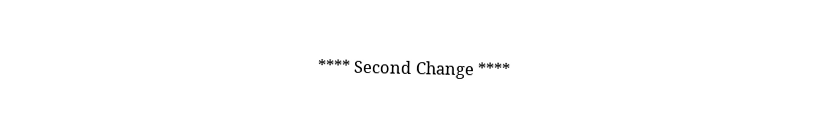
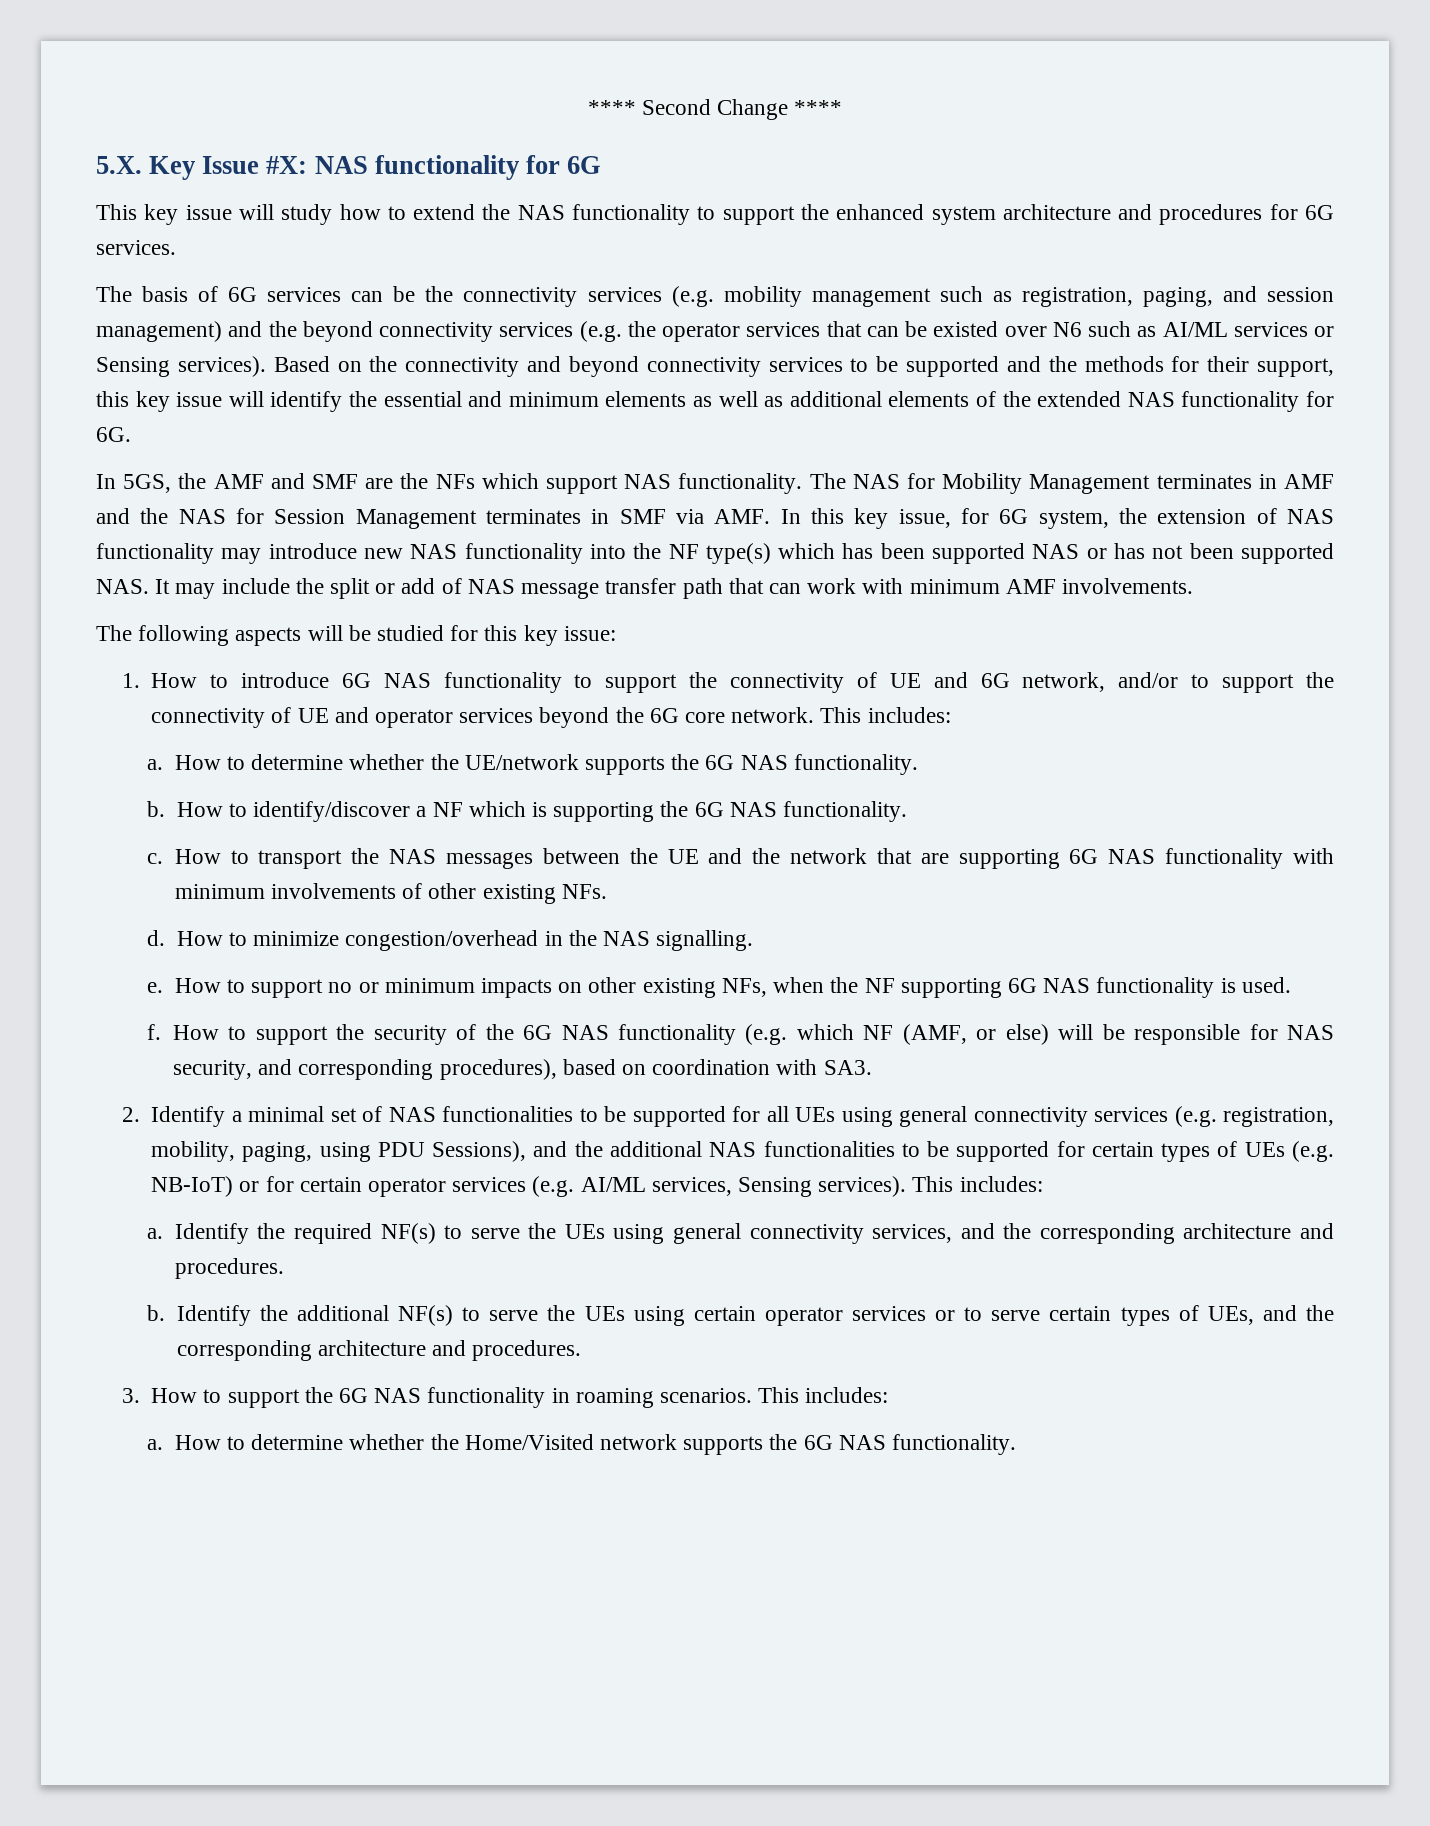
+ 5.X. Key Issue #X: NAS functionality for 6G
+ This key issue will study how to extend the NAS functionality to support the enhanced system architecture and procedures for 6G services.
+ The basis of 6G services can be the connectivity services (e.g. mobility management such as registration, paging, and session management) and the beyond connectivity services (e.g. the operator services that can be existed over N6 such as AI/ML services or Sensing services). Based on the connectivity and beyond connectivity services to be supported and the methods for their support, this key issue will identify the essential and minimum elements as well as additional elements of the extended NAS functionality for 6G.
+ In 5GS, the AMF and SMF are the NFs which support NAS functionality. The NAS for Mobility Management terminates in AMF and the NAS for Session Management terminates in SMF via AMF. In this key issue, for 6G system, the extension of NAS functionality may introduce new NAS functionality into the NF type(s) which has been supported NAS or has not been supported NAS. It may include the split or add of NAS message transfer path that can work with minimum AMF involvements.
+ The following aspects will be studied for this key issue:
+ 1. How to introduce 6G NAS functionality to support the connectivity of UE and 6G network, and/or to support the connectivity of UE and operator services beyond the 6G core network. This includes:
+ a. How to determine whether the UE/network supports the 6G NAS functionality.
+ b. How to identify/discover a NF which is supporting the 6G NAS functionality.
+ c. How to transport the NAS messages between the UE and the network that are supporting 6G NAS functionality with minimum involvements of other existing NFs.
+ d. How to minimize congestion/overhead in the NAS signalling.
+ e. How to support no or minimum impacts on other existing NFs, when the NF supporting 6G NAS functionality is used.
+ f. How to support the security of the 6G NAS functionality (e.g. which NF (AMF, or else) will be responsible for NAS security, and corresponding procedures), based on coordination with SA3.
+ 2. Identify a minimal set of NAS functionalities to be supported for all UEs using general connectivity services (e.g. registration, mobility, paging, using PDU Sessions), and the additional NAS functionalities to be supported for certain types of UEs (e.g. NB-IoT) or for certain operator services (e.g. AI/ML services, Sensing services). This includes:
+ a. Identify the required NF(s) to serve the UEs using general connectivity services, and the corresponding architecture and procedures.
+ b. Identify the additional NF(s) to serve the UEs using certain operator services or to serve certain types of UEs, and the corresponding architecture and procedures.
+ 3. How to support the 6G NAS functionality in roaming scenarios. This includes:
+ a. How to determine whether the Home/Visited network supports the 6G NAS functionality.

